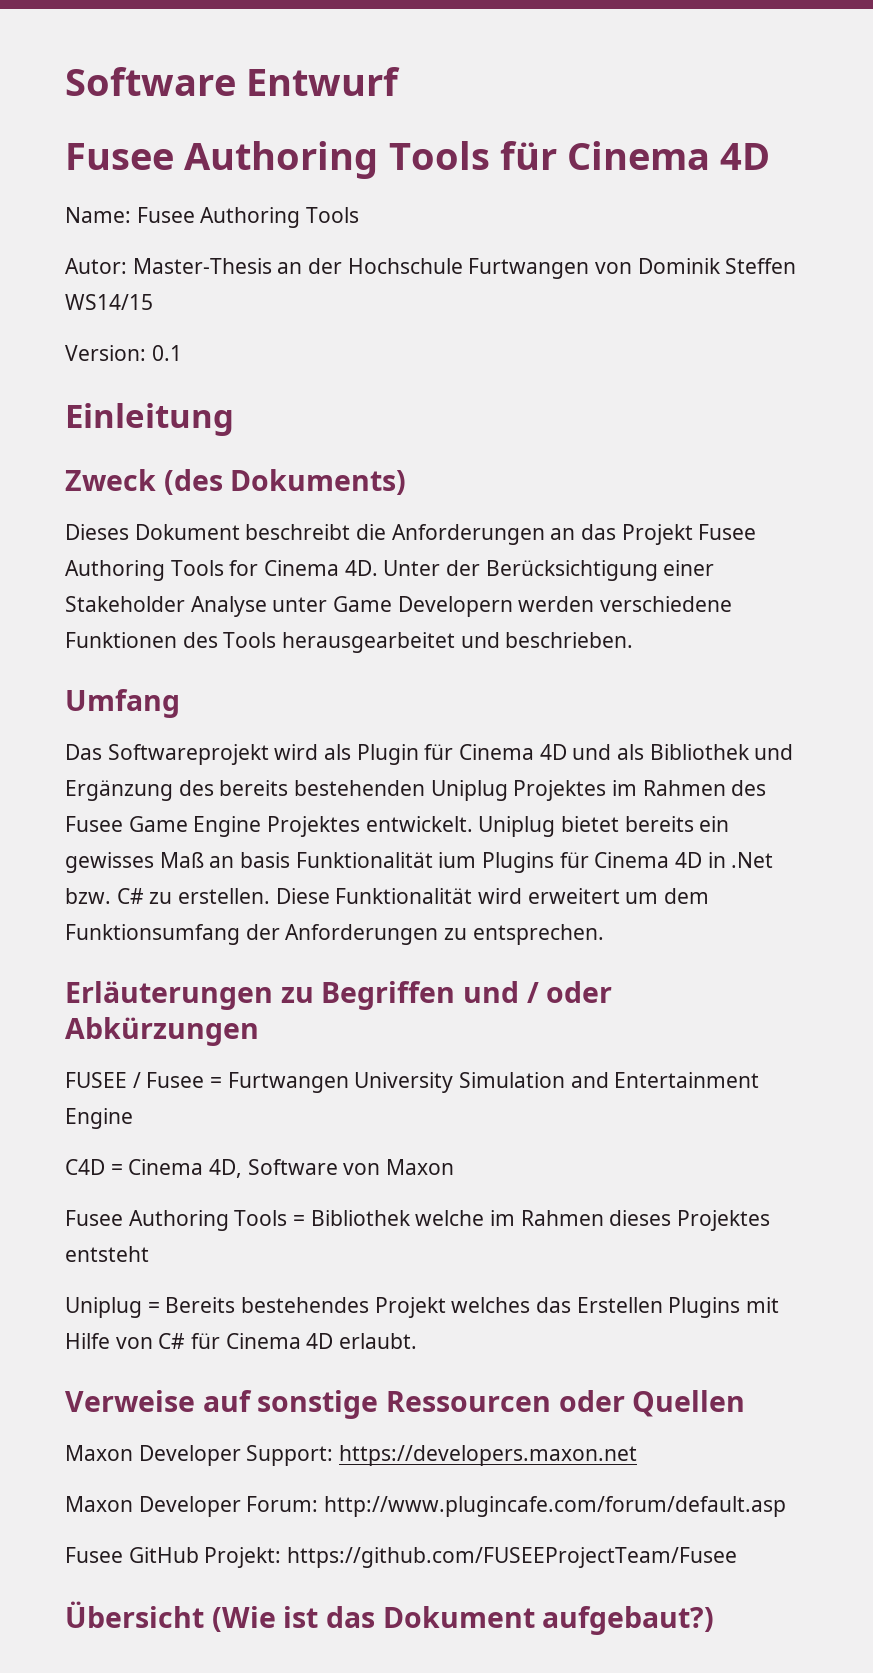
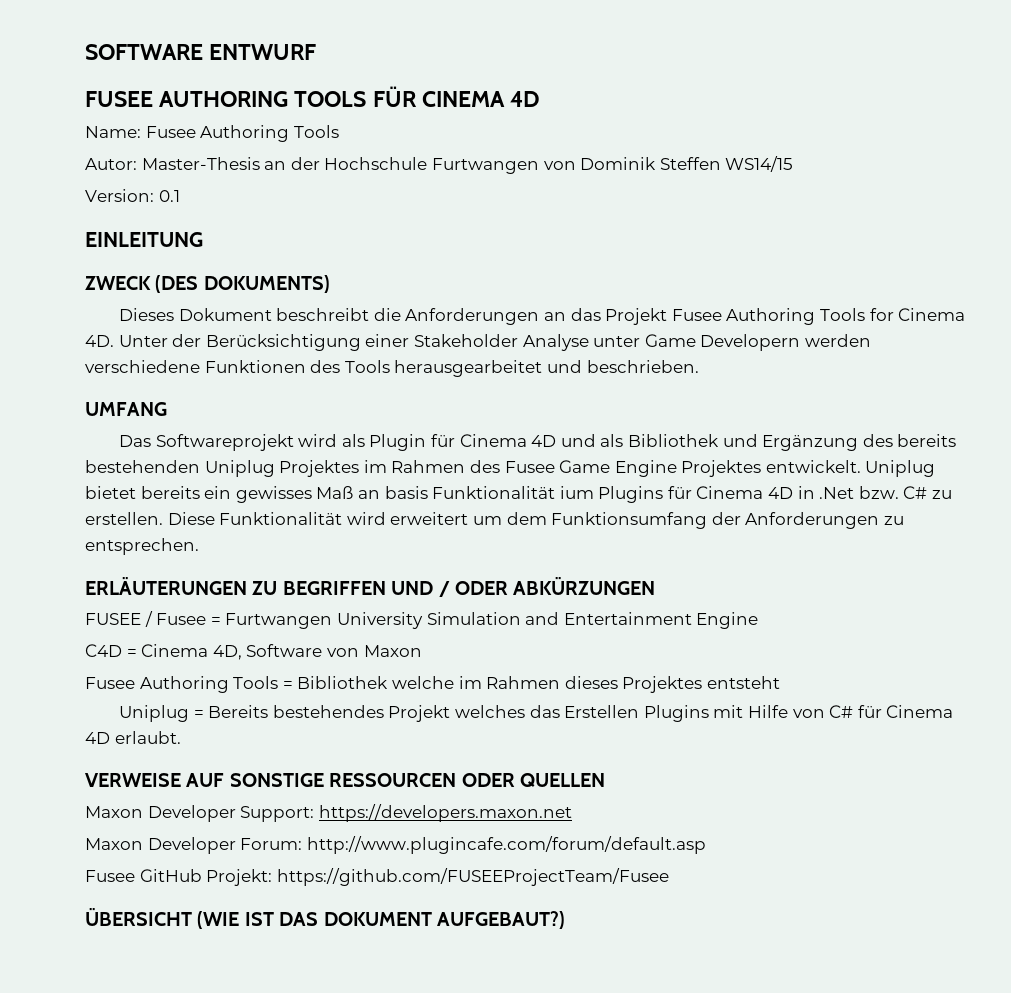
- Software Entwurf
- Fusee Authoring Tools für Cinema 4D
+ SOFTWARE ENTWURF
+ FUSEE AUTHORING TOOLS FÜR CINEMA 4D
- Einleitung
- Zweck (des Dokuments)
+ EINLEITUNG
+ ZWECK (DES DOKUMENTS)
- Umfang
+ UMFANG
- Erläuterungen zu Begriffen und / oder Abkürzungen
+ ERLÄUTERUNGEN ZU BEGRIFFEN UND / ODER ABKÜRZUNGEN
- Verweise auf sonstige Ressourcen oder Quellen
+ VERWEISE AUF SONSTIGE RESSOURCEN ODER QUELLEN
- Übersicht (Wie ist das Dokument aufgebaut?)
+ ÜBERSICHT (WIE IST DAS DOKUMENT AUFGEBAUT?)

